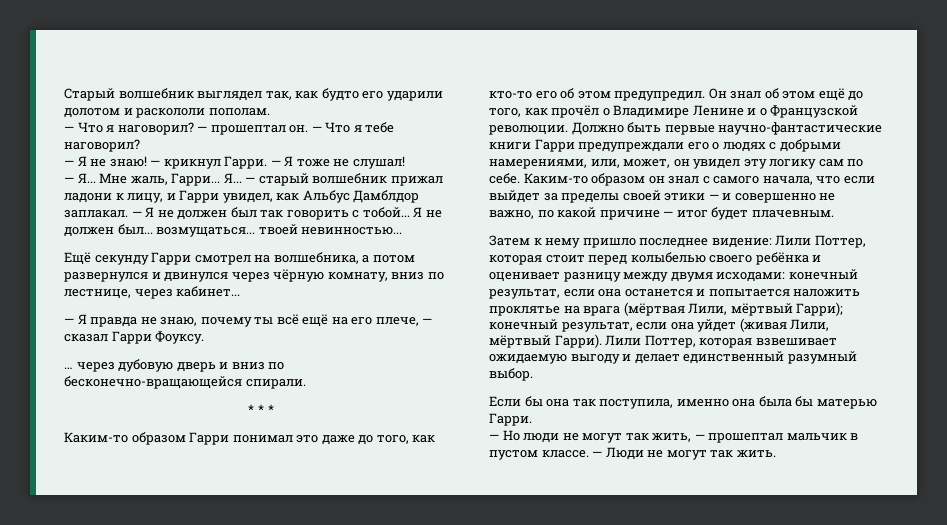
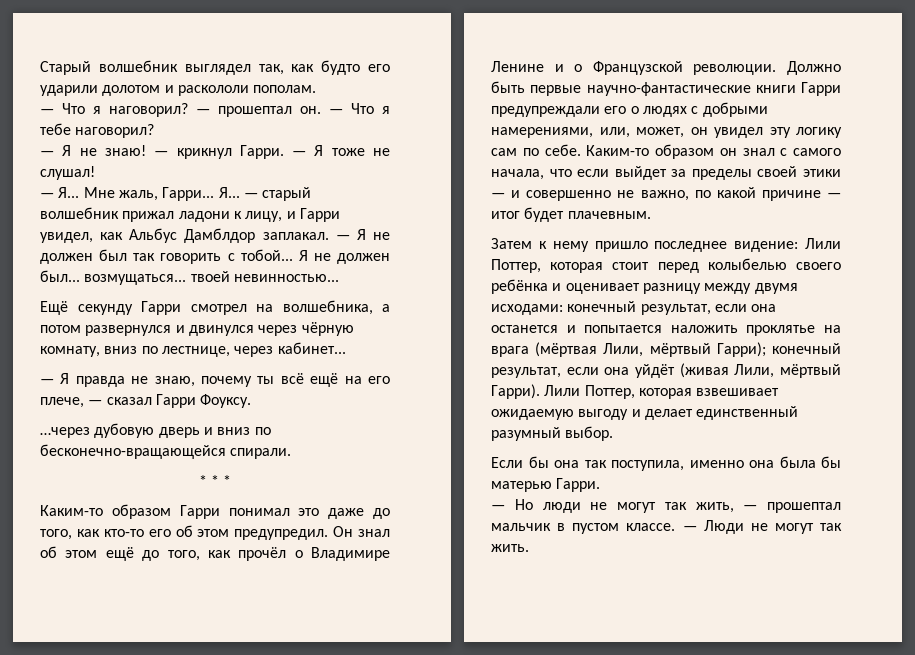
- … через дубовую дверь и вниз по бесконечно-вращающейся спирали.
+ …через дубовую дверь и вниз по бесконечно-вращающейся спирали.
- Затем к нему пришло последнее видение: Лили Поттер, которая стоит перед колыбелью своего ребёнка и оценивает разницу между двумя исходами: конечный результат, если она останется и попытается наложить проклятье на врага (мёртвая Лили, мёртвый Гарри); конечный результат, если она уйдет (живая Лили, мёртвый Гарри).
+ Затем к нему пришло последнее видение: Лили Поттер, которая стоит перед колыбелью своего ребёнка и оценивает разницу между двумя исходами: конечный результат, если она останется и попытается наложить проклятье на врага (мёртвая Лили, мёртвый Гарри); конечный результат, если она уйдёт (живая Лили, мёртвый Гарри).

